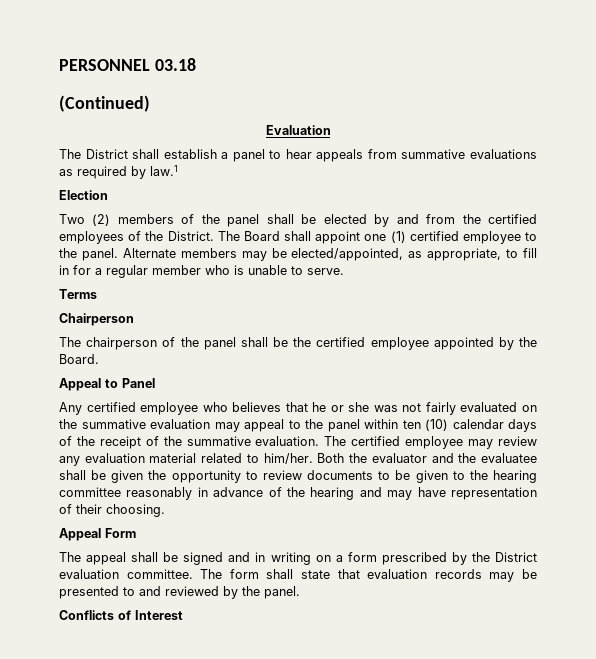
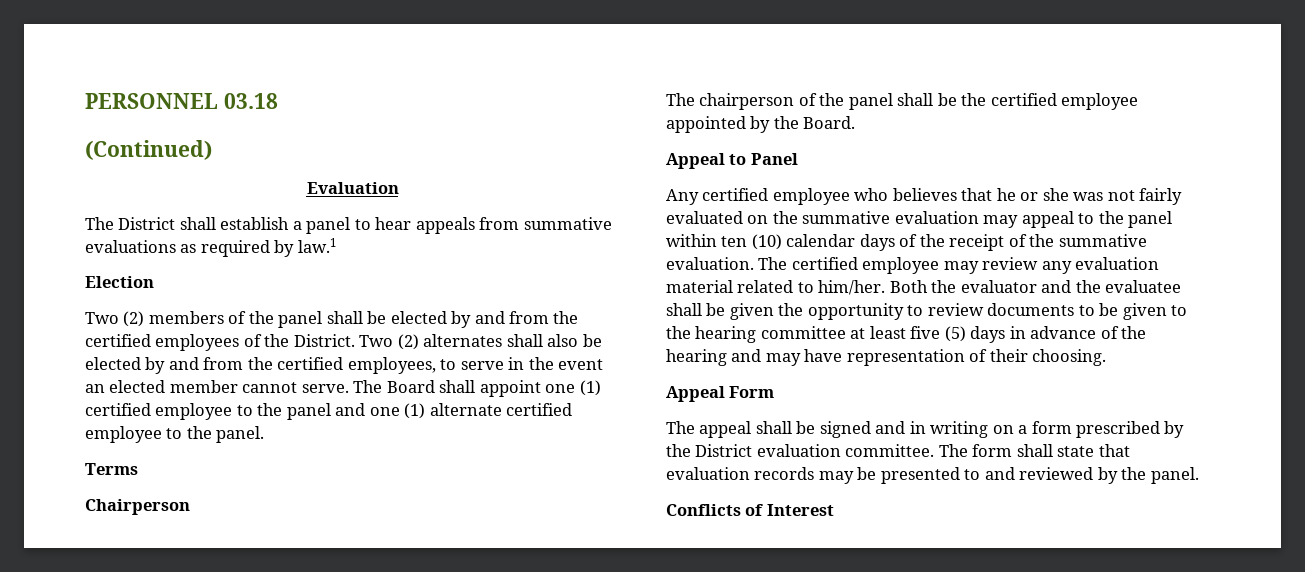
+ Two (2) alternates shall also be elected by and from the certified employees, to serve in the event an elected member cannot serve.
- The Board shall appoint one (1) certified employee to the panel. Alternate members may be elected/appointed, as appropriate, to fill in for a regular member who is unable to serve.
+ The Board shall appoint one (1) certified employee to the panel and one (1) alternate certified employee to the panel.
- Both the evaluator and the evaluatee shall be given the opportunity to review documents to be given to the hearing committee reasonably in advance of the hearing and may have representation of their choosing.
+ Both the evaluator and the evaluatee shall be given the opportunity to review documents to be given to the hearing committee at least five (5) days in advance of the hearing and may have representation of their choosing.

